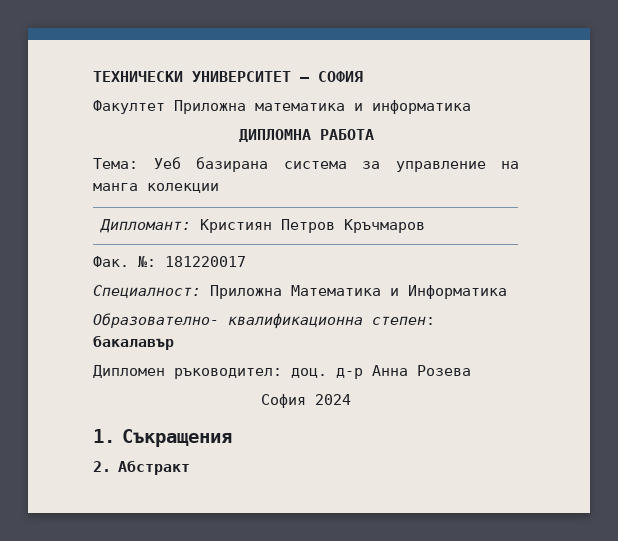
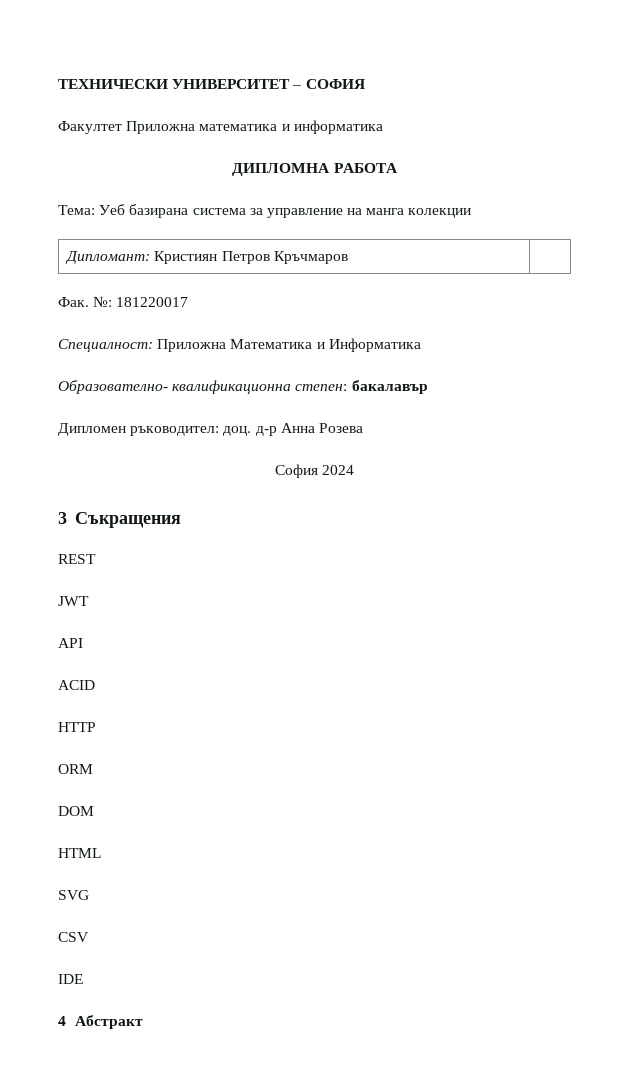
- 1. Съкращения
+ 3 Съкращения
- 2. Абстракт
+ REST
+ JWT
+ API
+ ACID
+ HTTP
+ ORM
+ DOM
+ HTML
+ SVG
+ CSV
+ IDE
+ 4 Абстракт

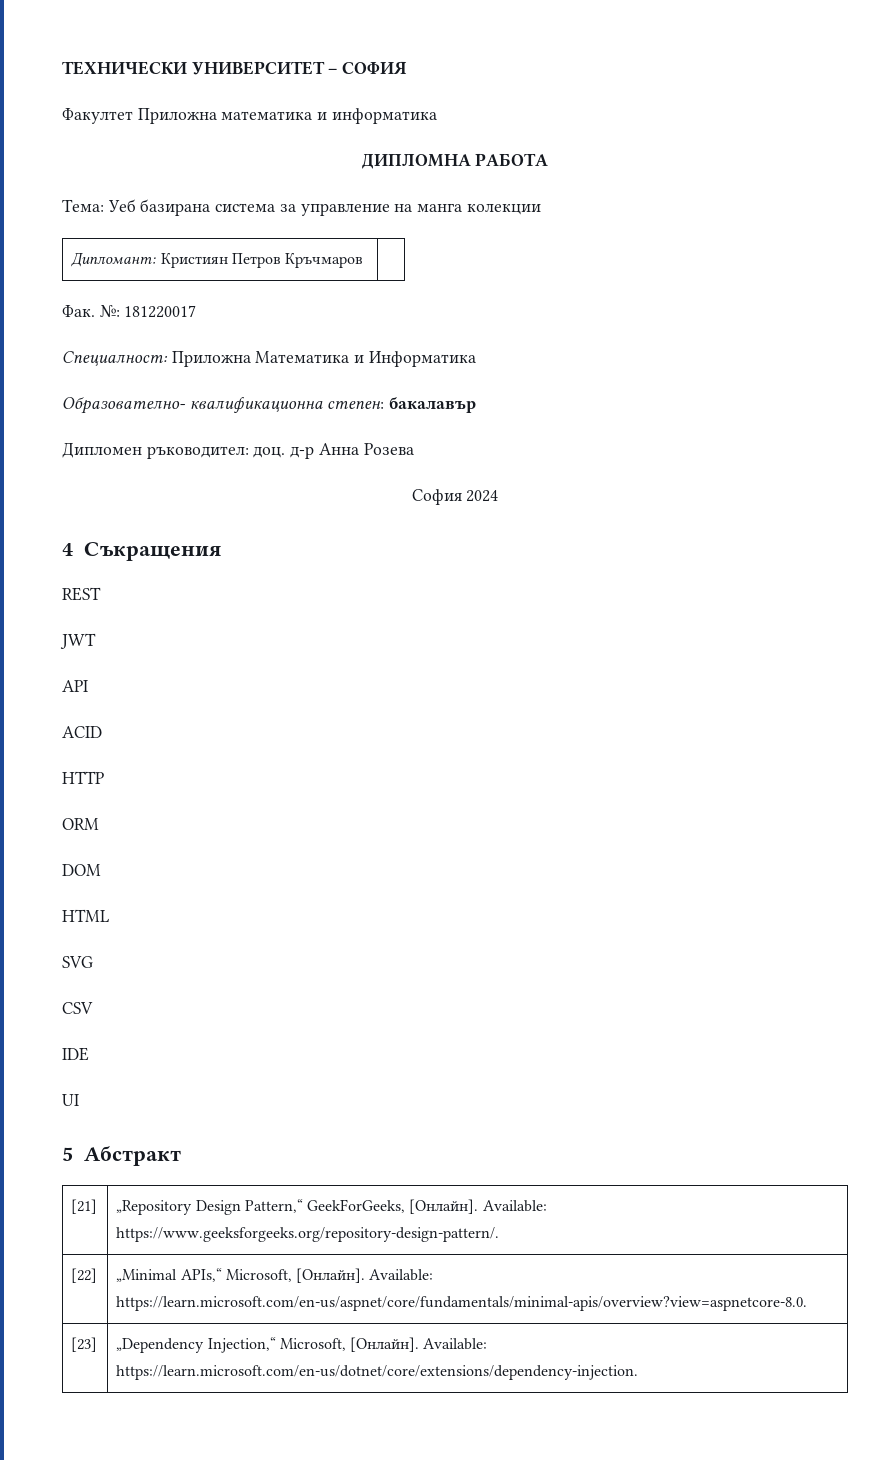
- 3 Съкращения
+ 4 Съкращения
- 4 Абстракт
+ UI
+ 5 Абстракт
+ [21] | „Repository Design Pattern,“ GeekForGeeks, [Онлайн]. Available: https://www.geeksforgeeks.org/repository-design-pattern/.
+ [22] | „Minimal APIs,“ Microsoft, [Онлайн]. Available: https://learn.microsoft.com/en-us/aspnet/core/fundamentals/minimal-apis/overview?view=aspnetcore-8.0.
+ [23] | „Dependency Injection,“ Microsoft, [Онлайн]. Available: https://learn.microsoft.com/en-us/dotnet/core/extensions/dependency-injection.

